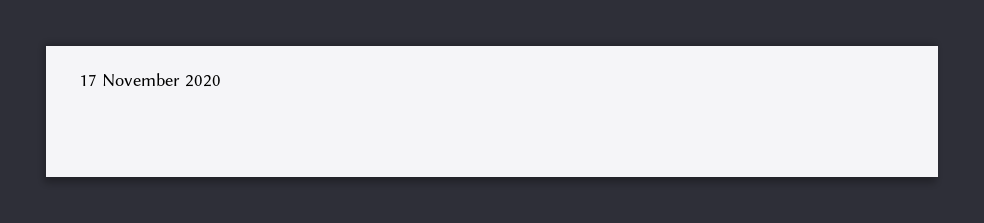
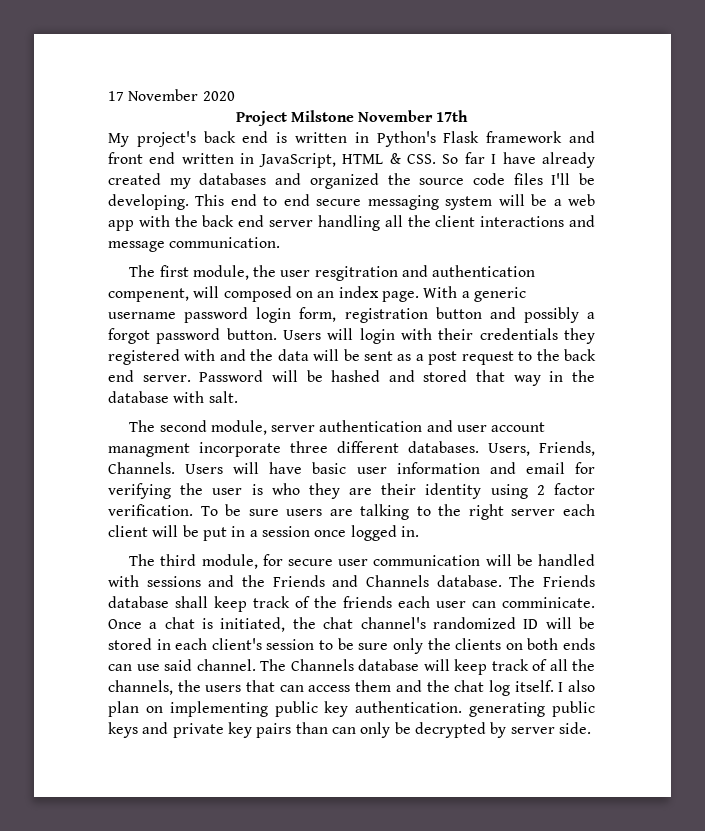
+ Project Milstone November 17th
+ My project's back end is written in Python's Flask framework and front end written in JavaScript, HTML & CSS. So far I have already created my databases and organized the source code files I'll be developing. This end to end secure messaging system will be a web app with the back end server handling all the client interactions and message communication.
+ The first module, the user resgitration and authentication compenent, will composed on an index page. With a generic username password login form, registration button and possibly a forgot password button. Users will login with their credentials they registered with and the data will be sent as a post request to the back end server. Password will be hashed and stored that way in the database with salt.
+ The second module, server authentication and user account managment incorporate three different databases. Users, Friends, Channels. Users will have basic user information and email for verifying the user is who they are their identity using 2 factor verification. To be sure users are talking to the right server each client will be put in a session once logged in.
+ The third module, for secure user communication will be handled with sessions and the Friends and Channels database. The Friends database shall keep track of the friends each user can comminicate. Once a chat is initiated, the chat channel's randomized ID will be stored in each client's session to be sure only the clients on both ends can use said channel. The Channels database will keep track of all the channels, the users that can access them and the chat log itself. I also plan on implementing public key authentication. generating public keys and private key pairs than can only be decrypted by server side.

